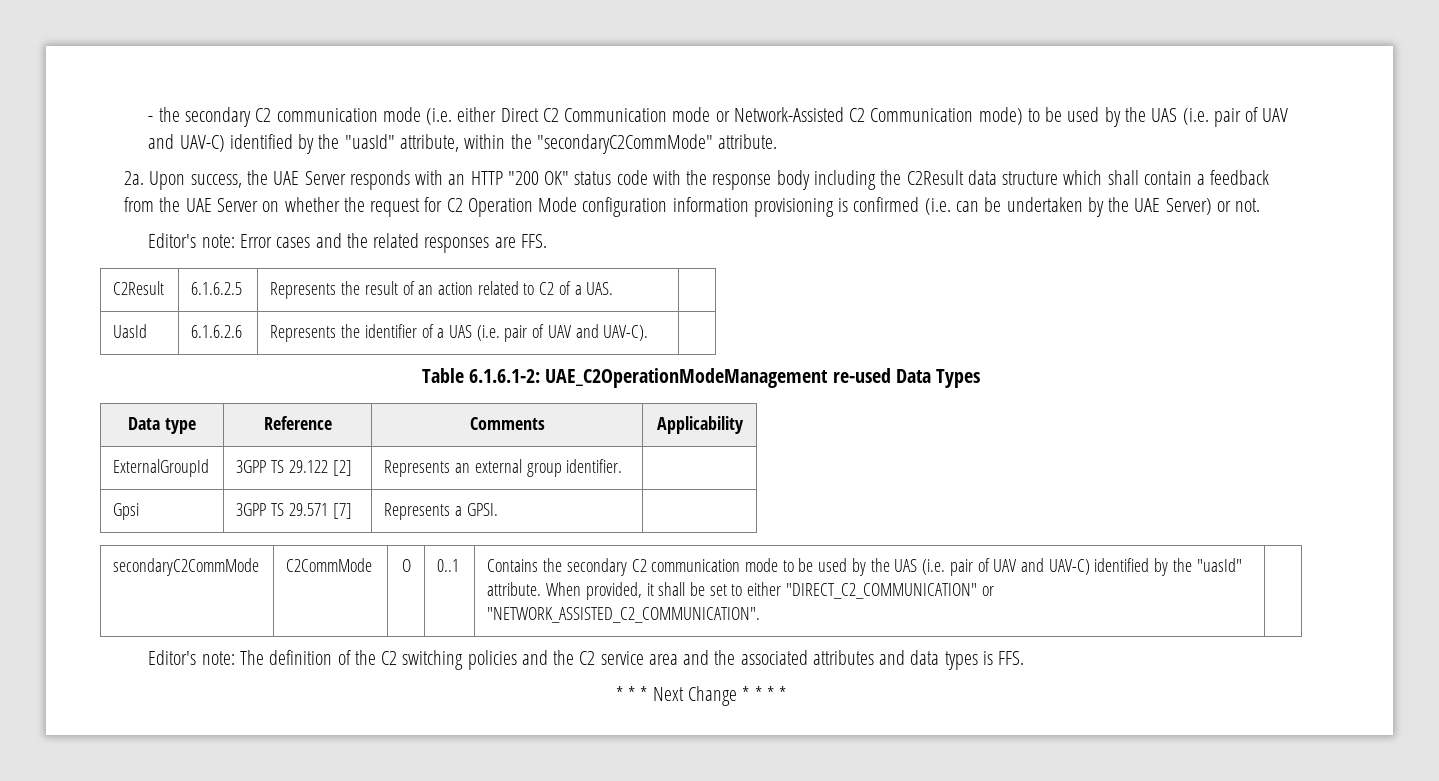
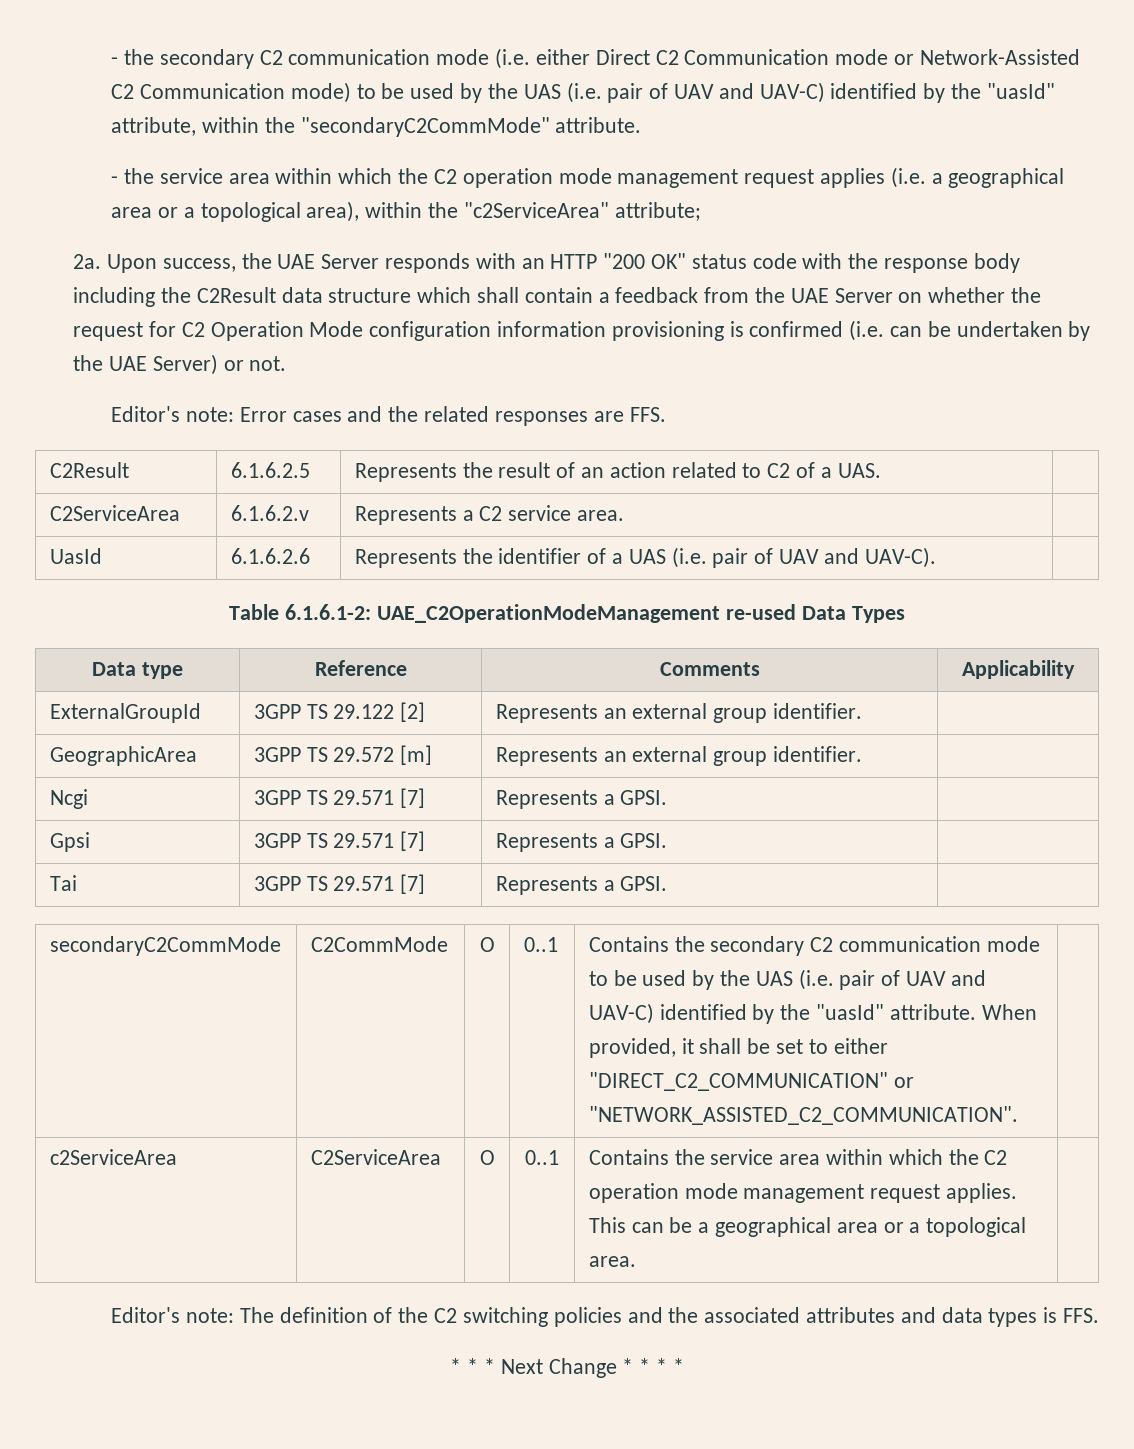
+ - the service area within which the C2 operation mode management request applies (i.e. a geographical area or a topological area), within the "c2ServiceArea" attribute;
+ C2ServiceArea | 6.1.6.2.v | Represents a C2 service area. |
+ GeographicArea | 3GPP TS 29.572 [m] | Represents an external group identifier. |
+ Ncgi | 3GPP TS 29.571 [7] | Represents a GPSI. |
+ Tai | 3GPP TS 29.571 [7] | Represents a GPSI. |
+ c2ServiceArea | C2ServiceArea | O | 0..1 | Contains the service area within which the C2 operation mode management request applies. This can be a geographical area or a topological area. |
- Editor's note: The definition of the C2 switching policies and the C2 service area and the associated attributes and data types is FFS.
+ Editor's note: The definition of the C2 switching policies and the associated attributes and data types is FFS.

